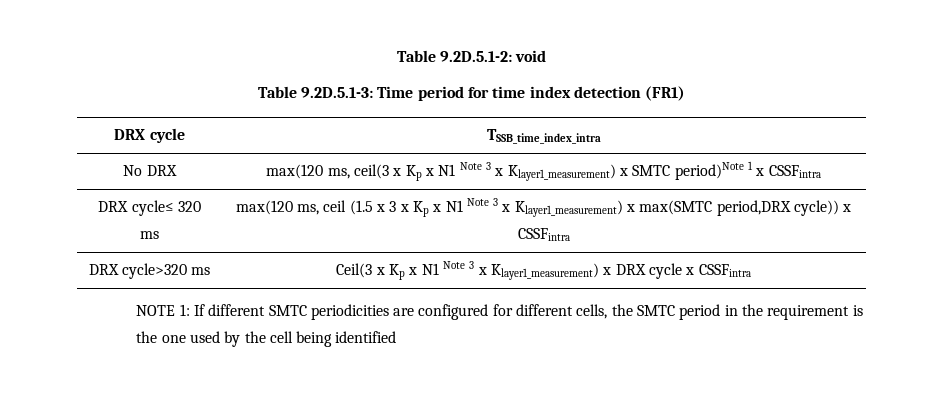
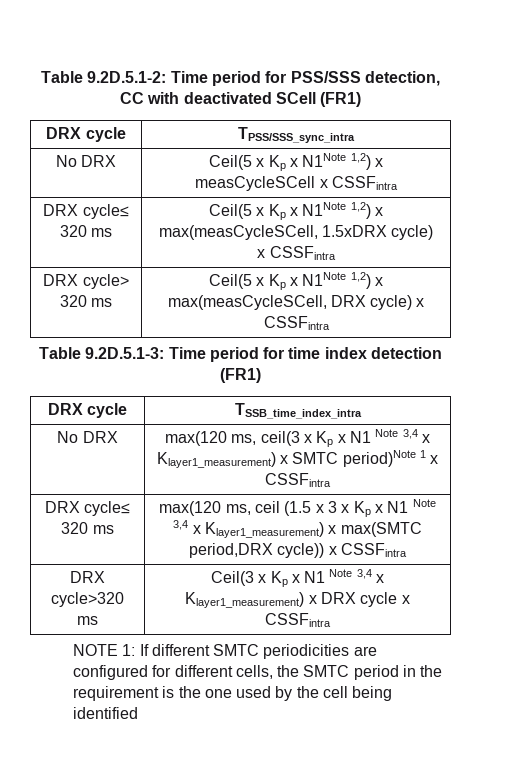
- Table 9.2D.5.1-2: void
+ Table 9.2D.5.1-2: Time period for PSS/SSS detection, CC with deactivated SCell (FR1)
+ DRX cycle | TPSS/SSS_sync_intra
+ No DRX | Ceil(5 x Kp x N1Note 1,2) x measCycleSCell x CSSFintra
+ DRX cycle≤ 320 ms | Ceil(5 x Kp x N1Note 1,2) x max(measCycleSCell, 1.5xDRX cycle) x CSSFintra
+ DRX cycle> 320 ms | Ceil(5 x Kp x N1Note 1,2) x max(measCycleSCell, DRX cycle) x CSSFintra
- No DRX | max(120 ms, ceil(3 x Kp x N1 Note 3 x Klayer1_measurement) x SMTC period)Note 1 x CSSFintra
+ No DRX | max(120 ms, ceil(3 x Kp x N1 Note 3,4 x Klayer1_measurement) x SMTC period)Note 1 x CSSFintra
- DRX cycle≤ 320 ms | max(120 ms, ceil (1.5 x 3 x Kp x N1 Note 3 x Klayer1_measurement) x max(SMTC period,DRX cycle)) x CSSFintra
+ DRX cycle≤ 320 ms | max(120 ms, ceil (1.5 x 3 x Kp x N1 Note 3,4 x Klayer1_measurement) x max(SMTC period,DRX cycle)) x CSSFintra
- DRX cycle>320 ms | Ceil(3 x Kp x N1 Note 3 x Klayer1_measurement) x DRX cycle x CSSFintra
+ DRX cycle>320 ms | Ceil(3 x Kp x N1 Note 3,4 x Klayer1_measurement) x DRX cycle x CSSFintra

